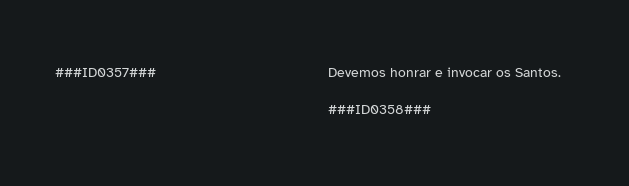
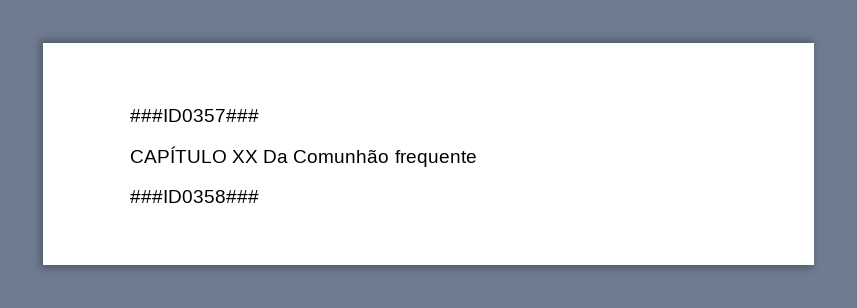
- Devemos honrar e invocar os Santos.
+ CAPÍTULO XX Da Comunhão frequente

